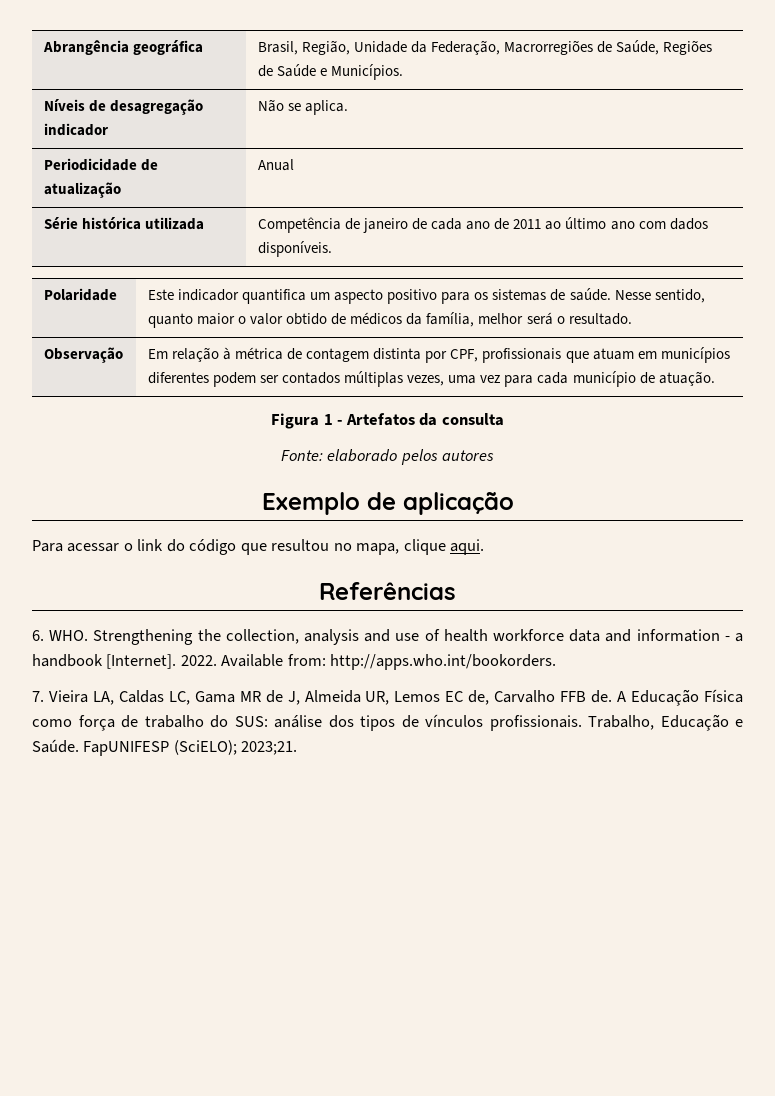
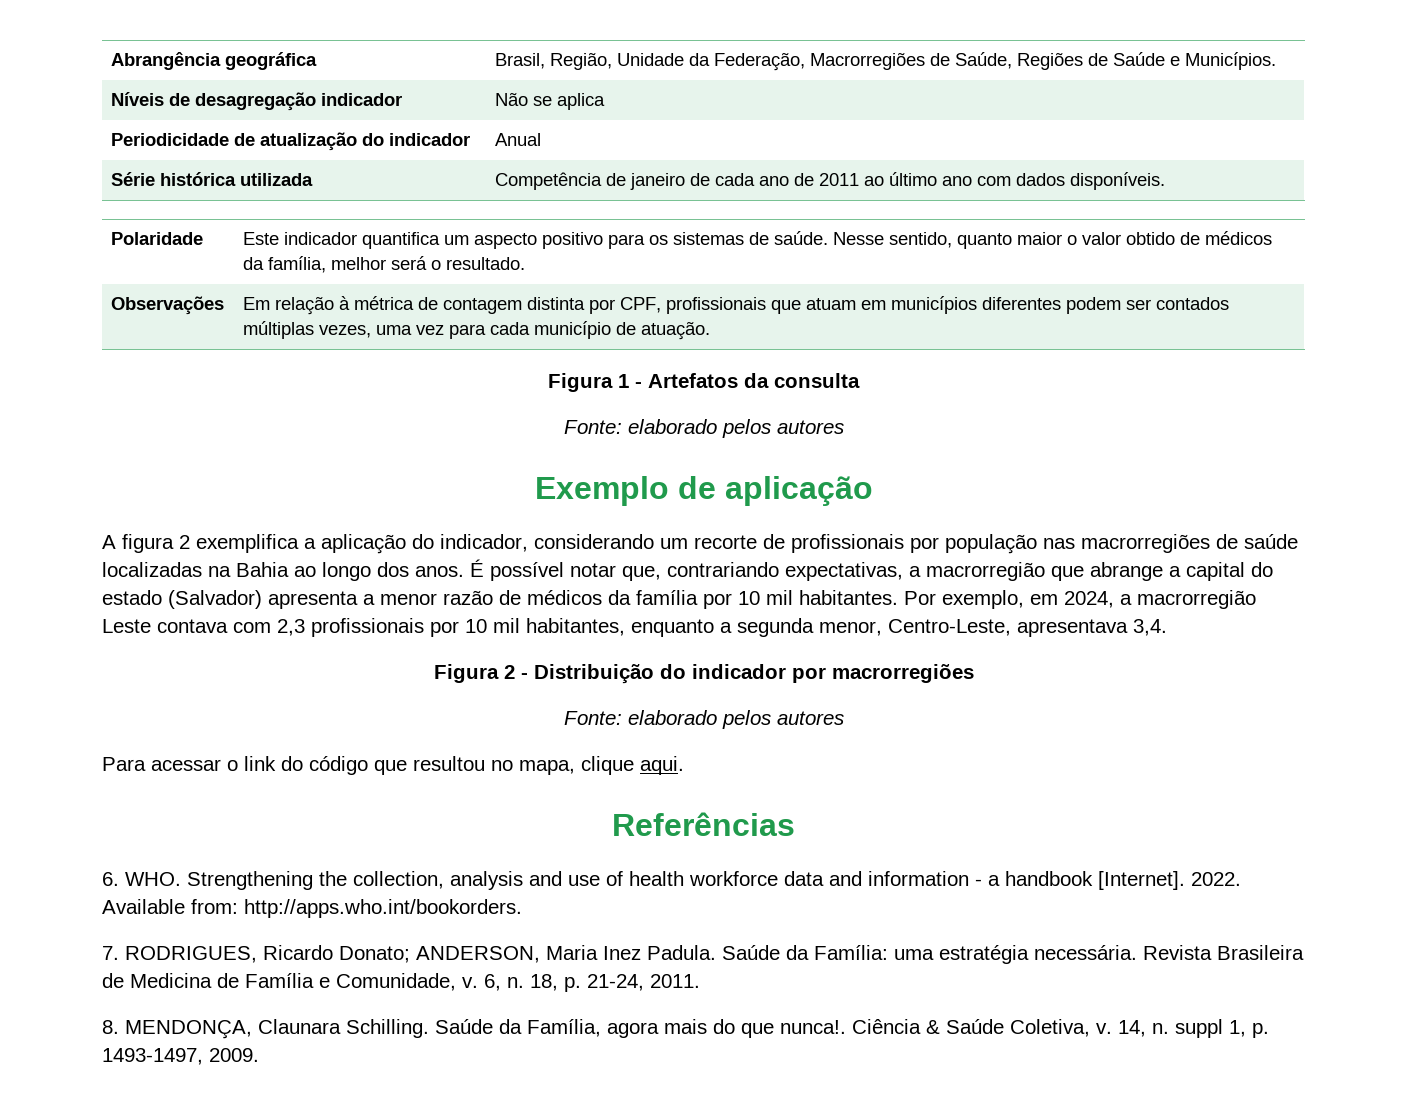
- Níveis de desagregação indicador | Não se aplica.
+ Níveis de desagregação indicador | Não se aplica
- Periodicidade de atualização | Anual
+ Periodicidade de atualização do indicador | Anual
- Observação | Em relação à métrica de contagem distinta por CPF, profissionais que atuam em municípios diferentes podem ser contados múltiplas vezes, uma vez para cada município de atuação.
+ Observações | Em relação à métrica de contagem distinta por CPF, profissionais que atuam em municípios diferentes podem ser contados múltiplas vezes, uma vez para cada município de atuação.
+ A figura 2 exemplifica a aplicação do indicador, considerando um recorte de profissionais por população nas macrorregiões de saúde localizadas na Bahia ao longo dos anos. É possível notar que, contrariando expectativas, a macrorregião que abrange a capital do estado (Salvador) apresenta a menor razão de médicos da família por 10 mil habitantes. Por exemplo, em 2024, a macrorregião Leste contava com 2,3 profissionais por 10 mil habitantes, enquanto a segunda menor, Centro-Leste, apresentava 3,4.
+ Figura 2 - Distribuição do indicador por macrorregiões
+ Fonte: elaborado pelos autores
- 7. Vieira LA, Caldas LC, Gama MR de J, Almeida UR, Lemos EC de, Carvalho FFB de. A Educação Física como força de trabalho do SUS: análise dos tipos de vínculos profissionais. Trabalho, Educação e Saúde. FapUNIFESP (SciELO); 2023;21.
+ 7. RODRIGUES, Ricardo Donato; ANDERSON, Maria Inez Padula. Saúde da Família: uma estratégia necessária. Revista Brasileira de Medicina de Família e Comunidade, v. 6, n. 18, p. 21-24, 2011.
+ 8. MENDONÇA, Claunara Schilling. Saúde da Família, agora mais do que nunca!. Ciência & Saúde Coletiva, v. 14, n. suppl 1, p. 1493-1497, 2009.

